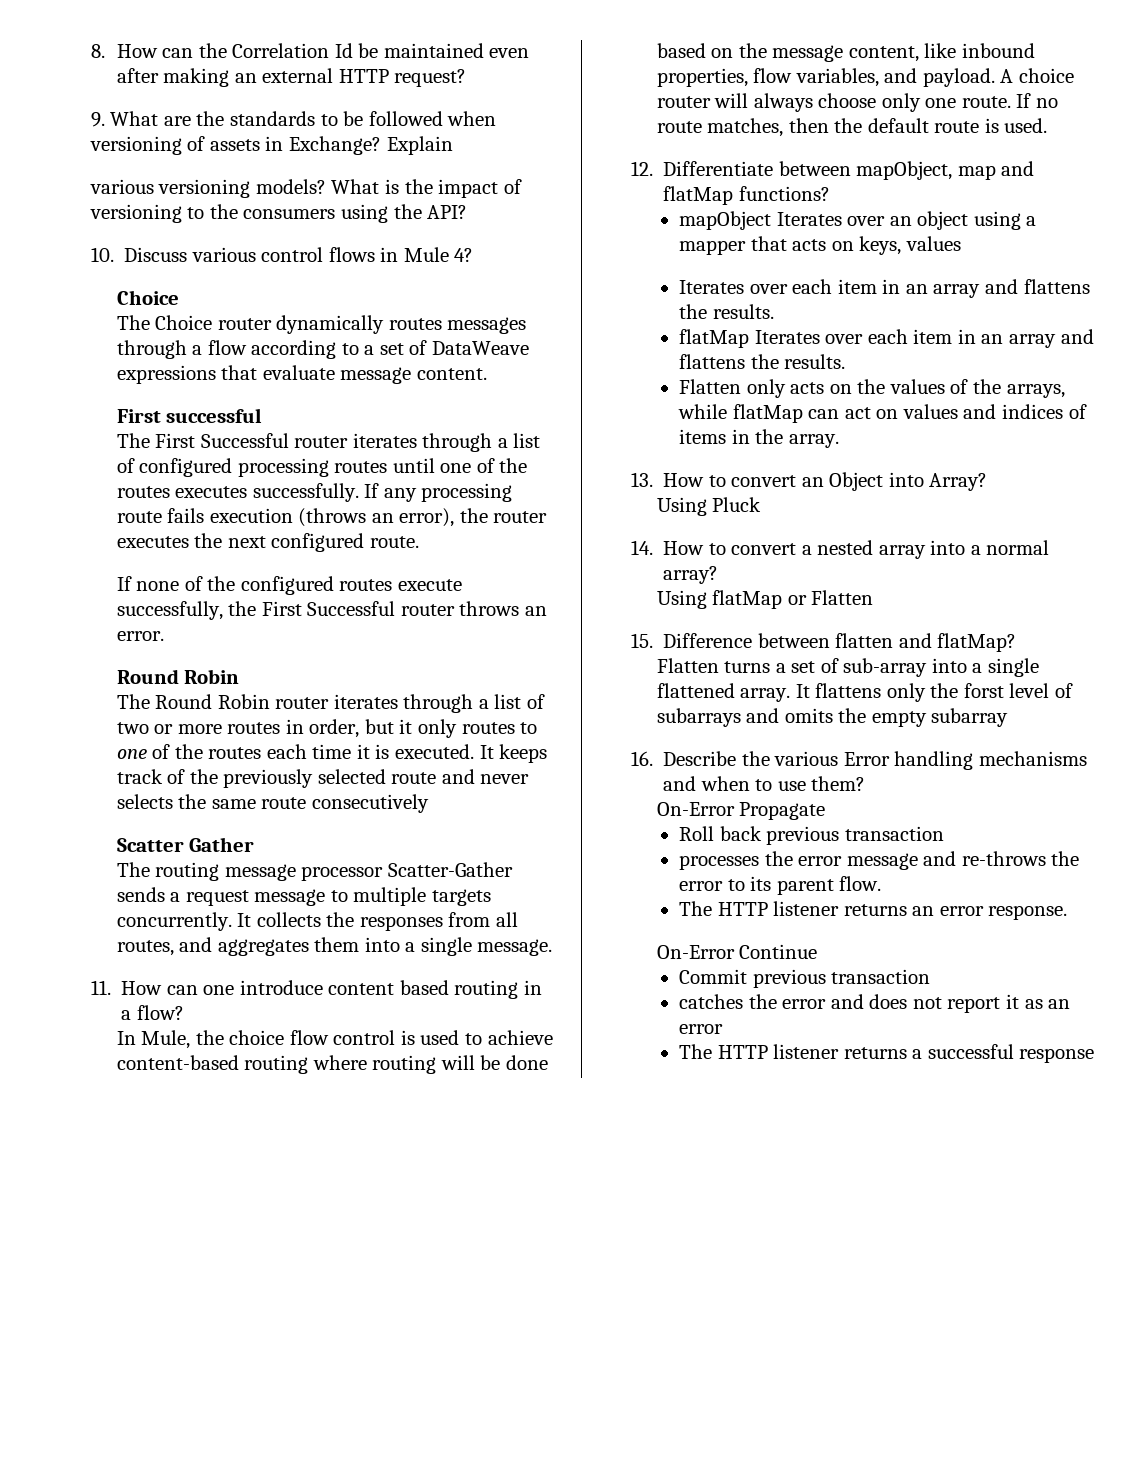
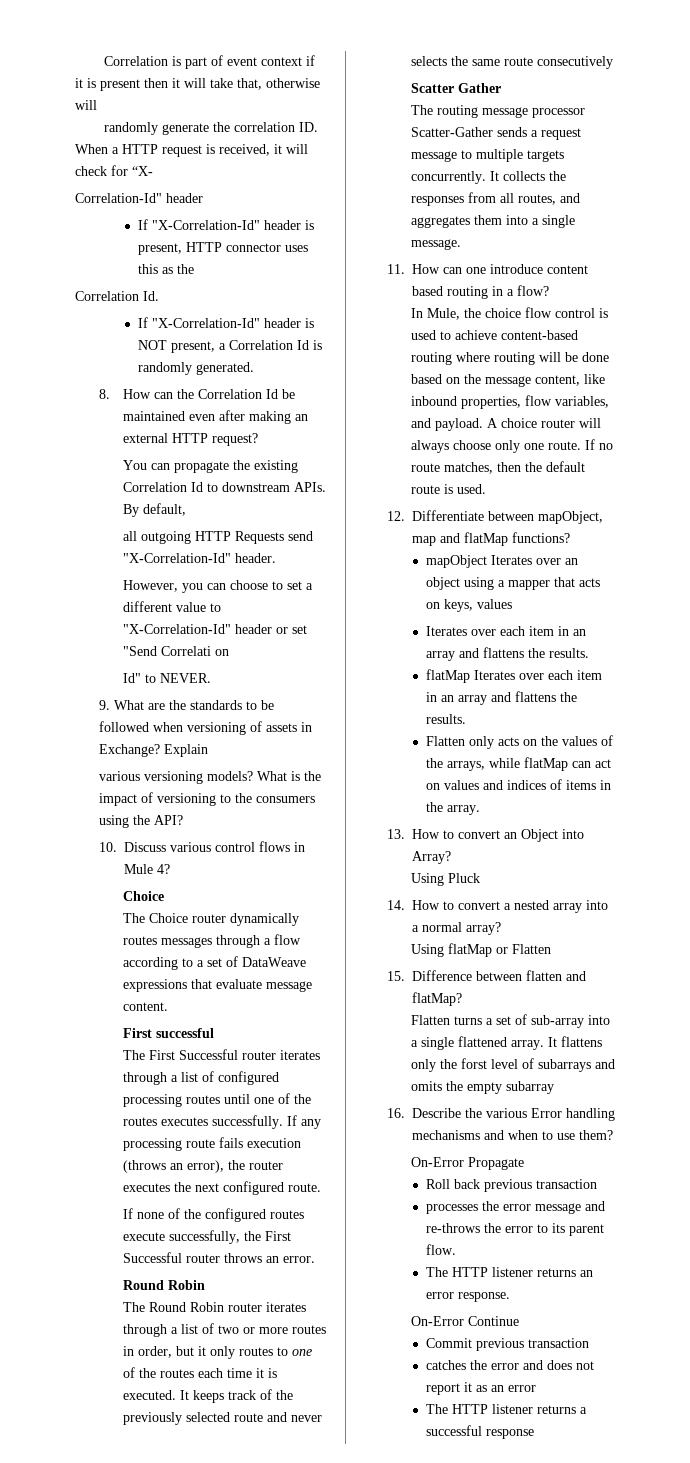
+ Correlation is part of event context if it is present then it will take that, otherwise will
+ randomly generate the correlation ID. When a HTTP request is received, it will check for “X-
+ Correlation-Id" header
+ If "X-Correlation-Id" header is present, HTTP connector uses this as the
+ Correlation Id.
+ If "X-Correlation-Id" header is NOT present, a Correlation Id is randomly generated.
+ You can propagate the existing Correlation Id to downstream APIs. By default,
+ all outgoing HTTP Requests send "X-Correlation-Id" header.
+ However, you can choose to set a different value to "X-Correlation-Id" header or set "Send Correlati on
+ Id" to NEVER.

